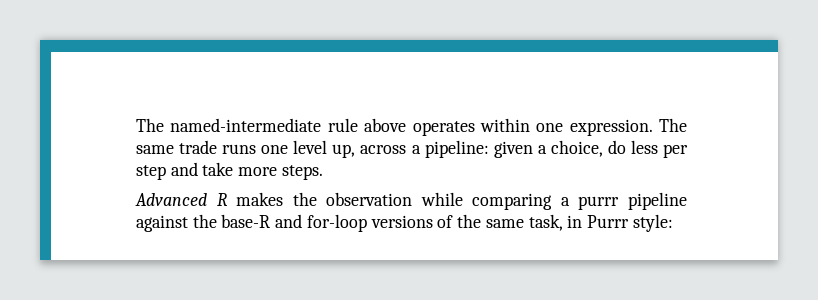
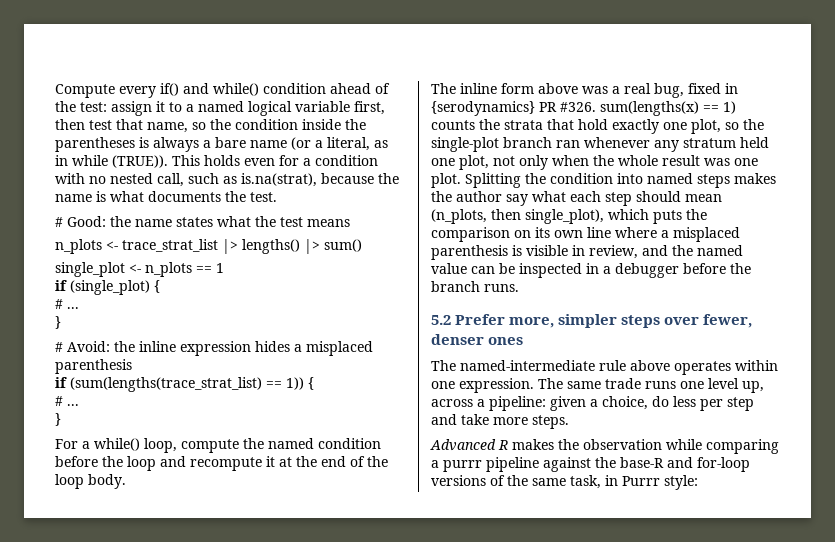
+ Compute every if() and while() condition ahead of the test: assign it to a named logical variable first, then test that name, so the condition inside the parentheses is always a bare name (or a literal, as in while (TRUE)). This holds even for a condition with no nested call, such as is.na(strat), because the name is what documents the test.
+ # Good: the name states what the test means
+ n_plots <- trace_strat_list |> lengths() |> sum()
+ single_plot <- n_plots == 1
+ if (single_plot) {
+ # ...
+ }
+ # Avoid: the inline expression hides a misplaced parenthesis
+ if (sum(lengths(trace_strat_list) == 1)) {
+ # ...
+ }
+ For a while() loop, compute the named condition before the loop and recompute it at the end of the loop body.
+ The inline form above was a real bug, fixed in {serodynamics} PR #326. sum(lengths(x) == 1) counts the strata that hold exactly one plot, so the single-plot branch ran whenever any stratum held one plot, not only when the whole result was one plot. Splitting the condition into named steps makes the author say what each step should mean (n_plots, then single_plot), which puts the comparison on its own line where a misplaced parenthesis is visible in review, and the named value can be inspected in a debugger before the branch runs.
+ 5.2 Prefer more, simpler steps over fewer, denser ones

